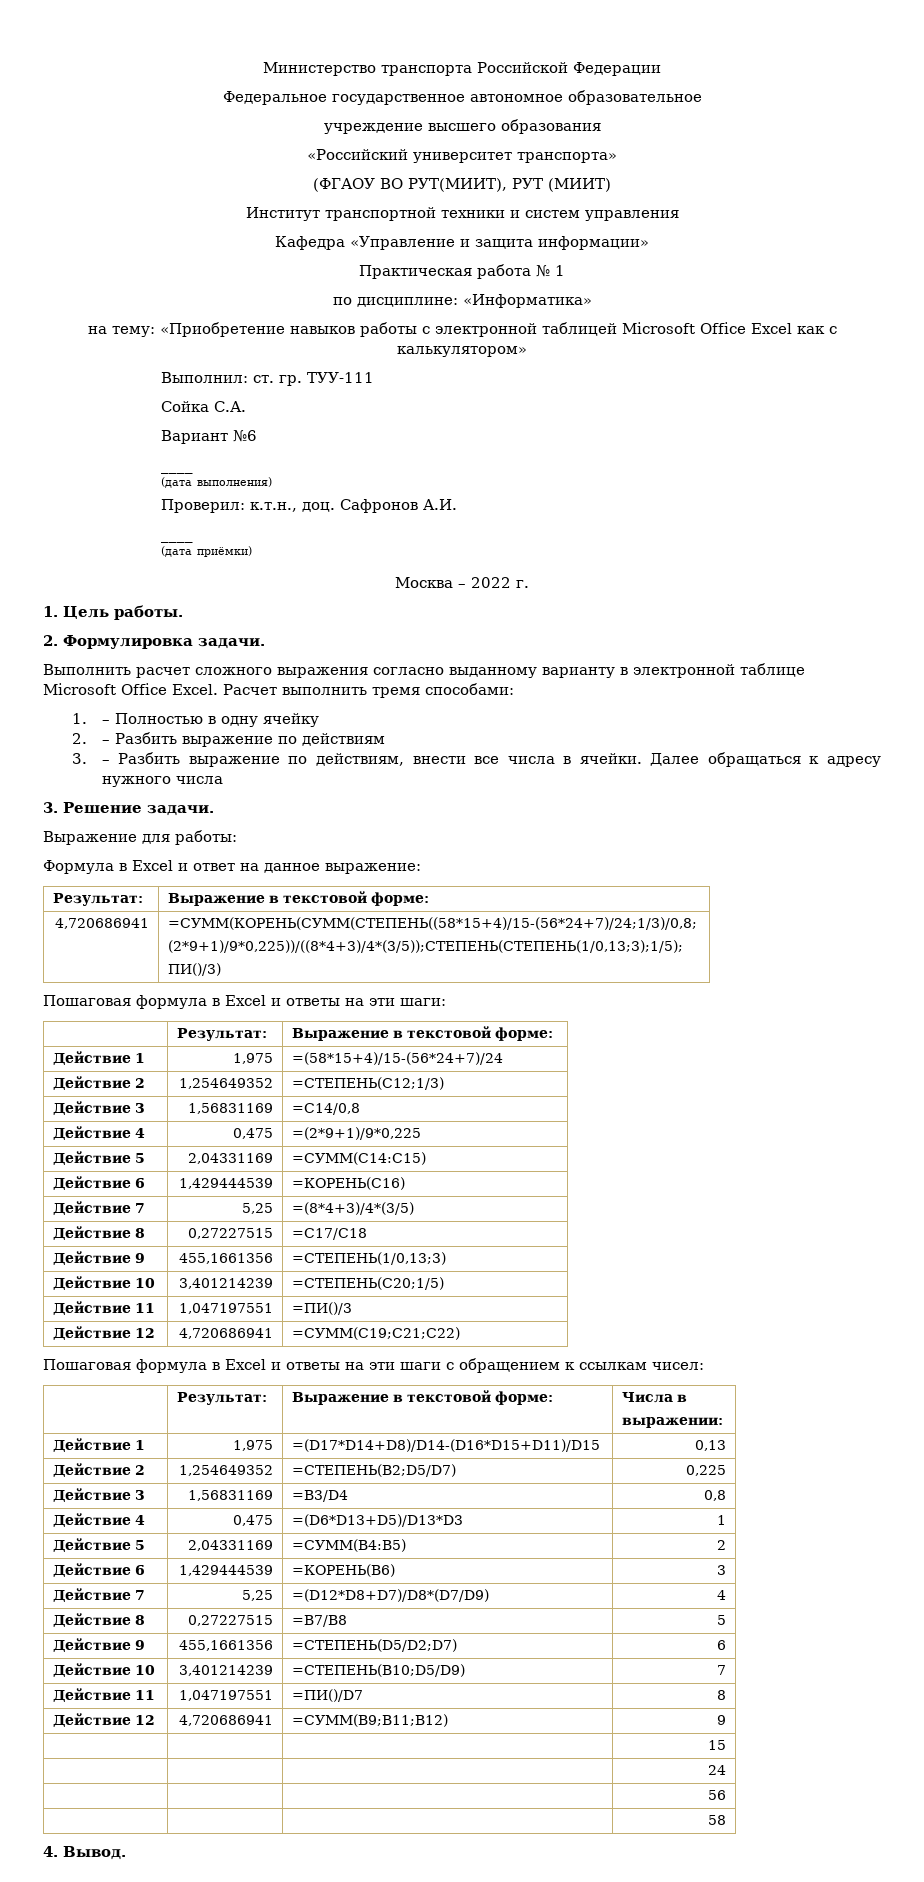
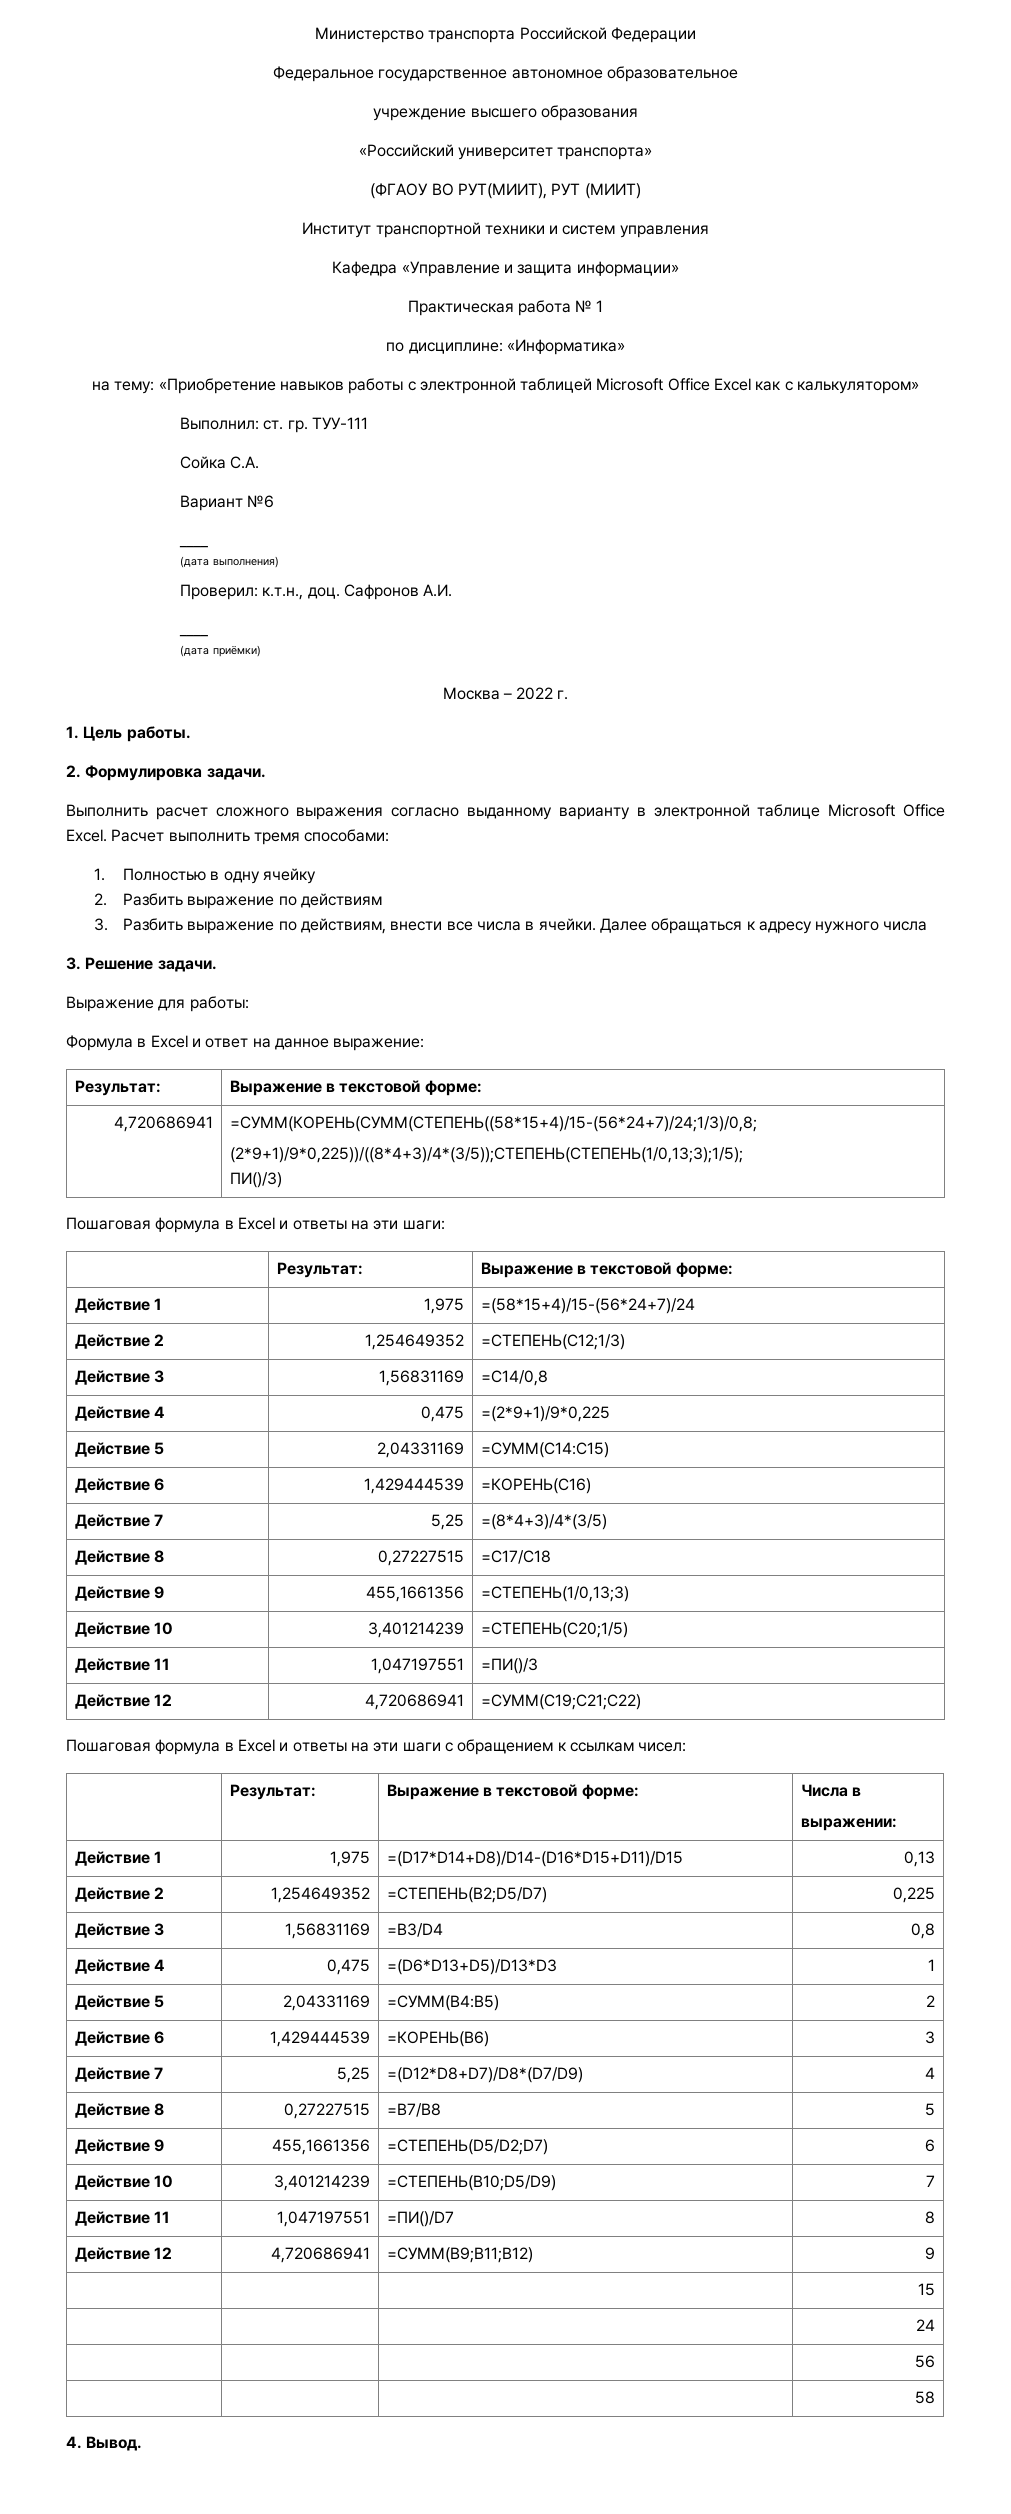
- 1. – Полностью в одну ячейку
+ 1. Полностью в одну ячейку
- 2. – Разбить выражение по действиям
+ 2. Разбить выражение по действиям
- 3. – Разбить выражение по действиям, внести все числа в ячейки.
+ 3. Разбить выражение по действиям, внести все числа в ячейки.

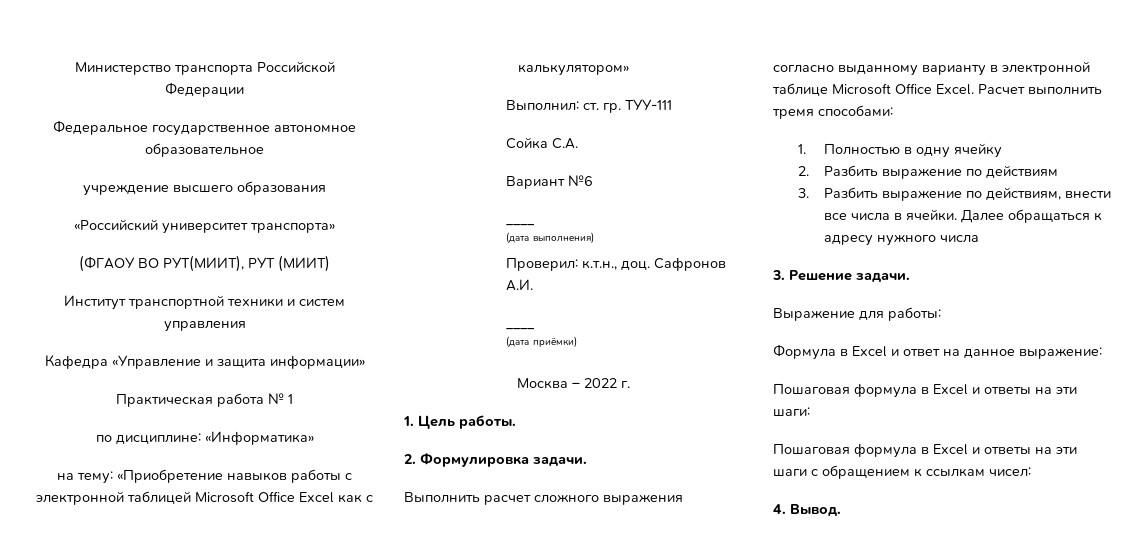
  Формула в Excel и ответ на данное выражение:
- Результат: | Выражение в текстовой форме:
- 4,720686941 | =СУММ(КОРЕНЬ(СУММ(СТЕПЕНЬ((58*15+4)/15-(56*24+7)/24;1/3)/0,8;
- (2*9+1)/9*0,225))/((8*4+3)/4*(3/5));СТЕПЕНЬ(СТЕПЕНЬ(1/0,13;3);1/5);
- ПИ()/3)
  Пошаговая формула в Excel и ответы на эти шаги:
- | Результат: | Выражение в текстовой форме:
- Действие 1 | 1,975 | =(58*15+4)/15-(56*24+7)/24
- Действие 2 | 1,254649352 | =СТЕПЕНЬ(C12;1/3)
- Действие 3 | 1,56831169 | =C14/0,8
- Действие 4 | 0,475 | =(2*9+1)/9*0,225
- Действие 5 | 2,04331169 | =СУММ(C14:C15)
- Действие 6 | 1,429444539 | =КОРЕНЬ(C16)
- Действие 7 | 5,25 | =(8*4+3)/4*(3/5)
- Действие 8 | 0,27227515 | =C17/C18
- Действие 9 | 455,1661356 | =СТЕПЕНЬ(1/0,13;3)
- Действие 10 | 3,401214239 | =СТЕПЕНЬ(C20;1/5)
- Действие 11 | 1,047197551 | =ПИ()/3
- Действие 12 | 4,720686941 | =СУММ(C19;C21;C22)
- | Результат: | Выражение в текстовой форме: | Числа в
- выражении:
- Действие 1 | 1,975 | =(D17*D14+D8)/D14-(D16*D15+D11)/D15 | 0,13
- Действие 2 | 1,254649352 | =СТЕПЕНЬ(B2;D5/D7) | 0,225
- Действие 3 | 1,56831169 | =B3/D4 | 0,8
- Действие 4 | 0,475 | =(D6*D13+D5)/D13*D3 | 1
- Действие 5 | 2,04331169 | =СУММ(B4:B5) | 2
- Действие 6 | 1,429444539 | =КОРЕНЬ(B6) | 3
- Действие 7 | 5,25 | =(D12*D8+D7)/D8*(D7/D9) | 4
- Действие 8 | 0,27227515 | =B7/B8 | 5
- Действие 9 | 455,1661356 | =СТЕПЕНЬ(D5/D2;D7) | 6
- Действие 10 | 3,401214239 | =СТЕПЕНЬ(B10;D5/D9) | 7
- Действие 11 | 1,047197551 | =ПИ()/D7 | 8
- Действие 12 | 4,720686941 | =СУММ(B9;B11;B12) | 9
- | | | 15
- | | | 24
- | | | 56
- | | | 58

